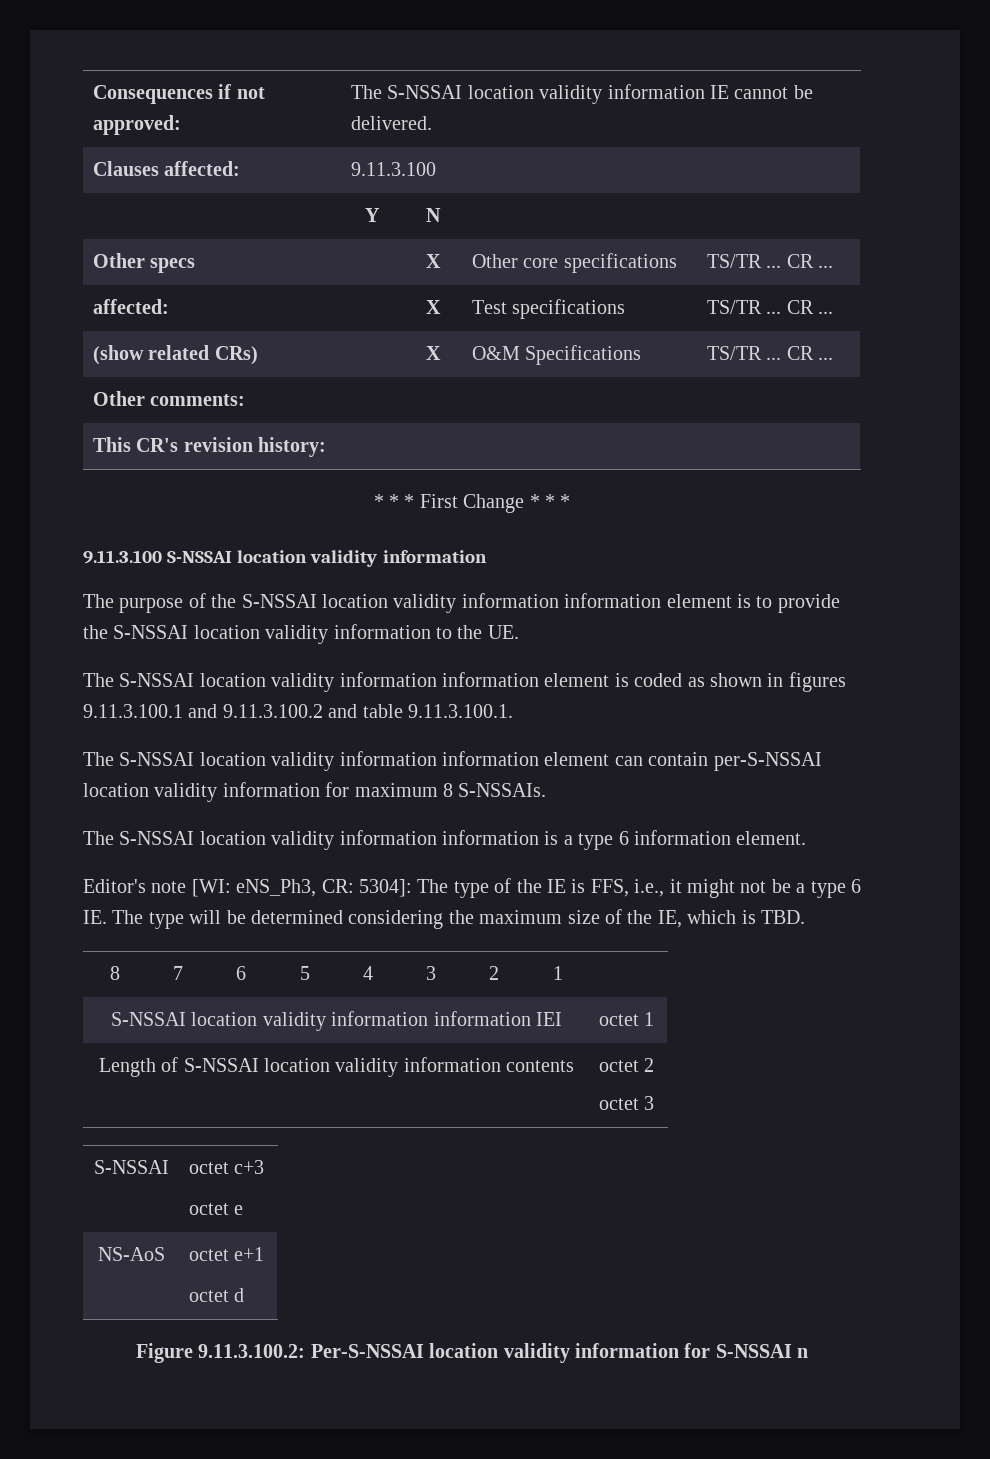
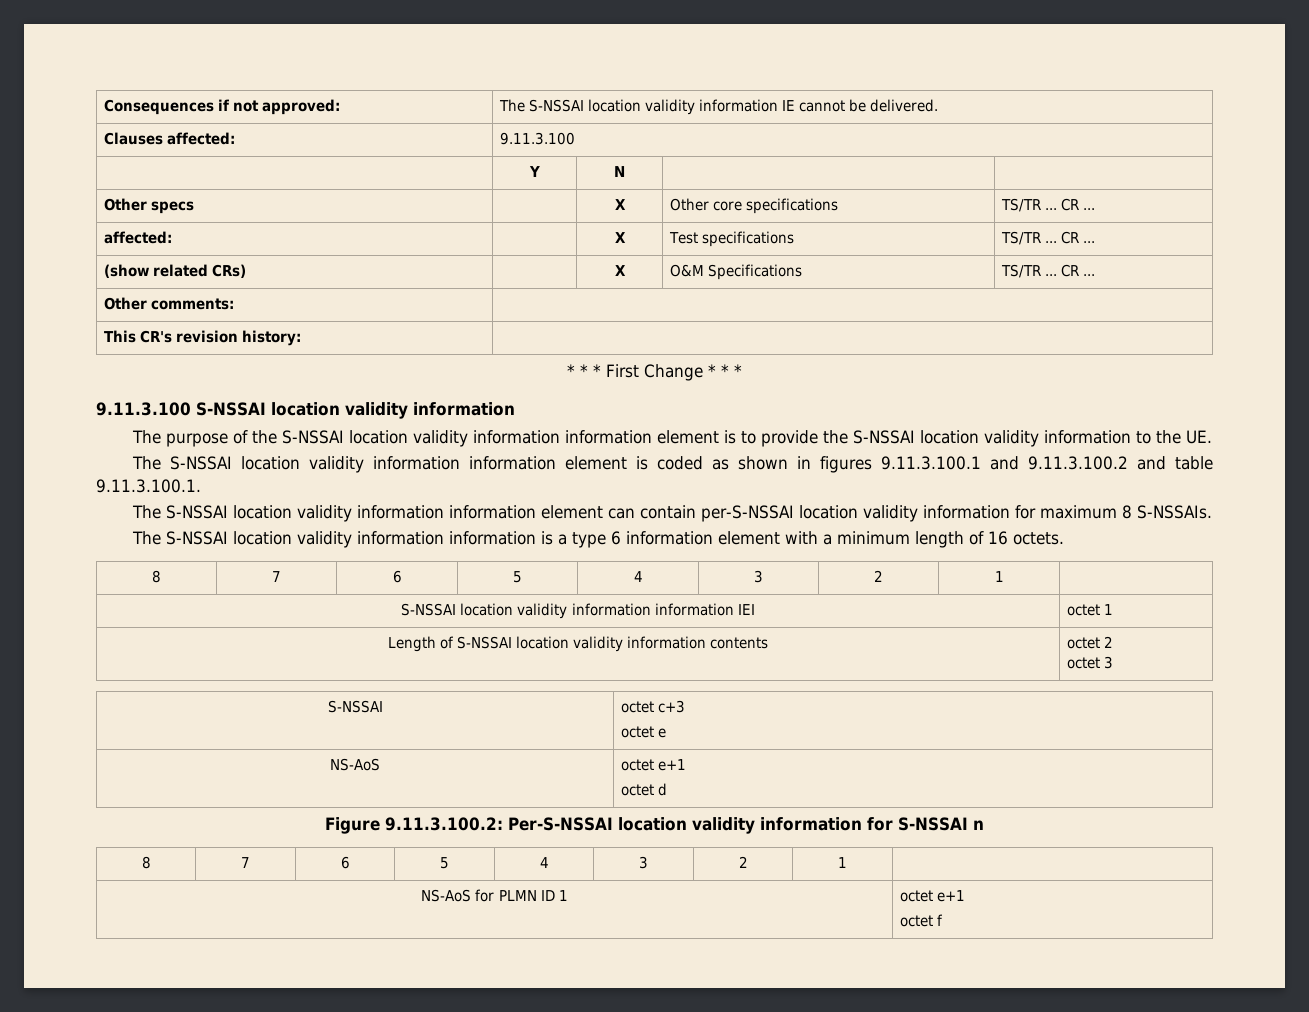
- The S-NSSAI location validity information information is a type 6 information element.
- Editor's note [WI: eNS_Ph3, CR: 5304]: The type of the IE is FFS, i.e., it might not be a type 6 IE. The type will be determined considering the maximum size of the IE, which is TBD.
+ The S-NSSAI location validity information information is a type 6 information element with a minimum length of 16 octets.
  Figure 9.11.3.100.2: Per-S-NSSAI location validity information for S-NSSAI n
+ 8 | 7 | 6 | 5 | 4 | 3 | 2 | 1 |
+ NS-AoS for PLMN ID 1 | octet e+1
+ octet f

